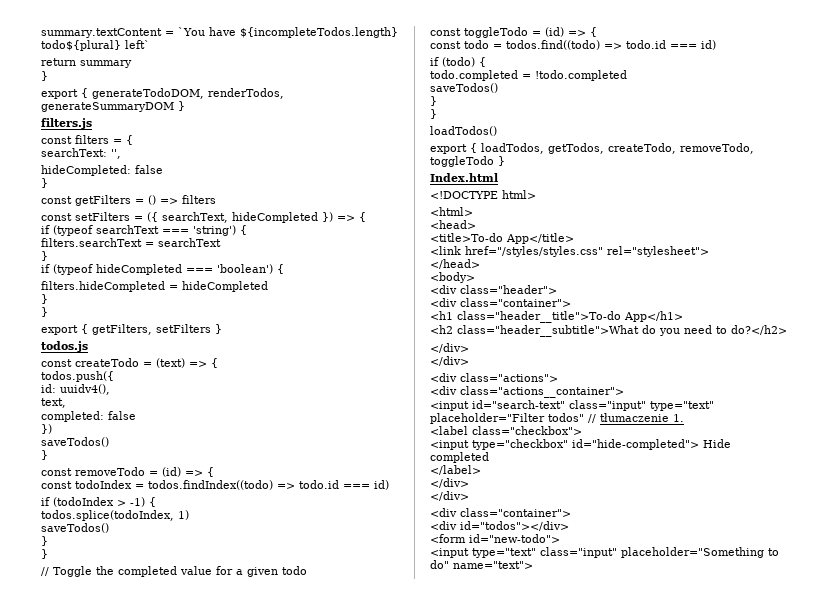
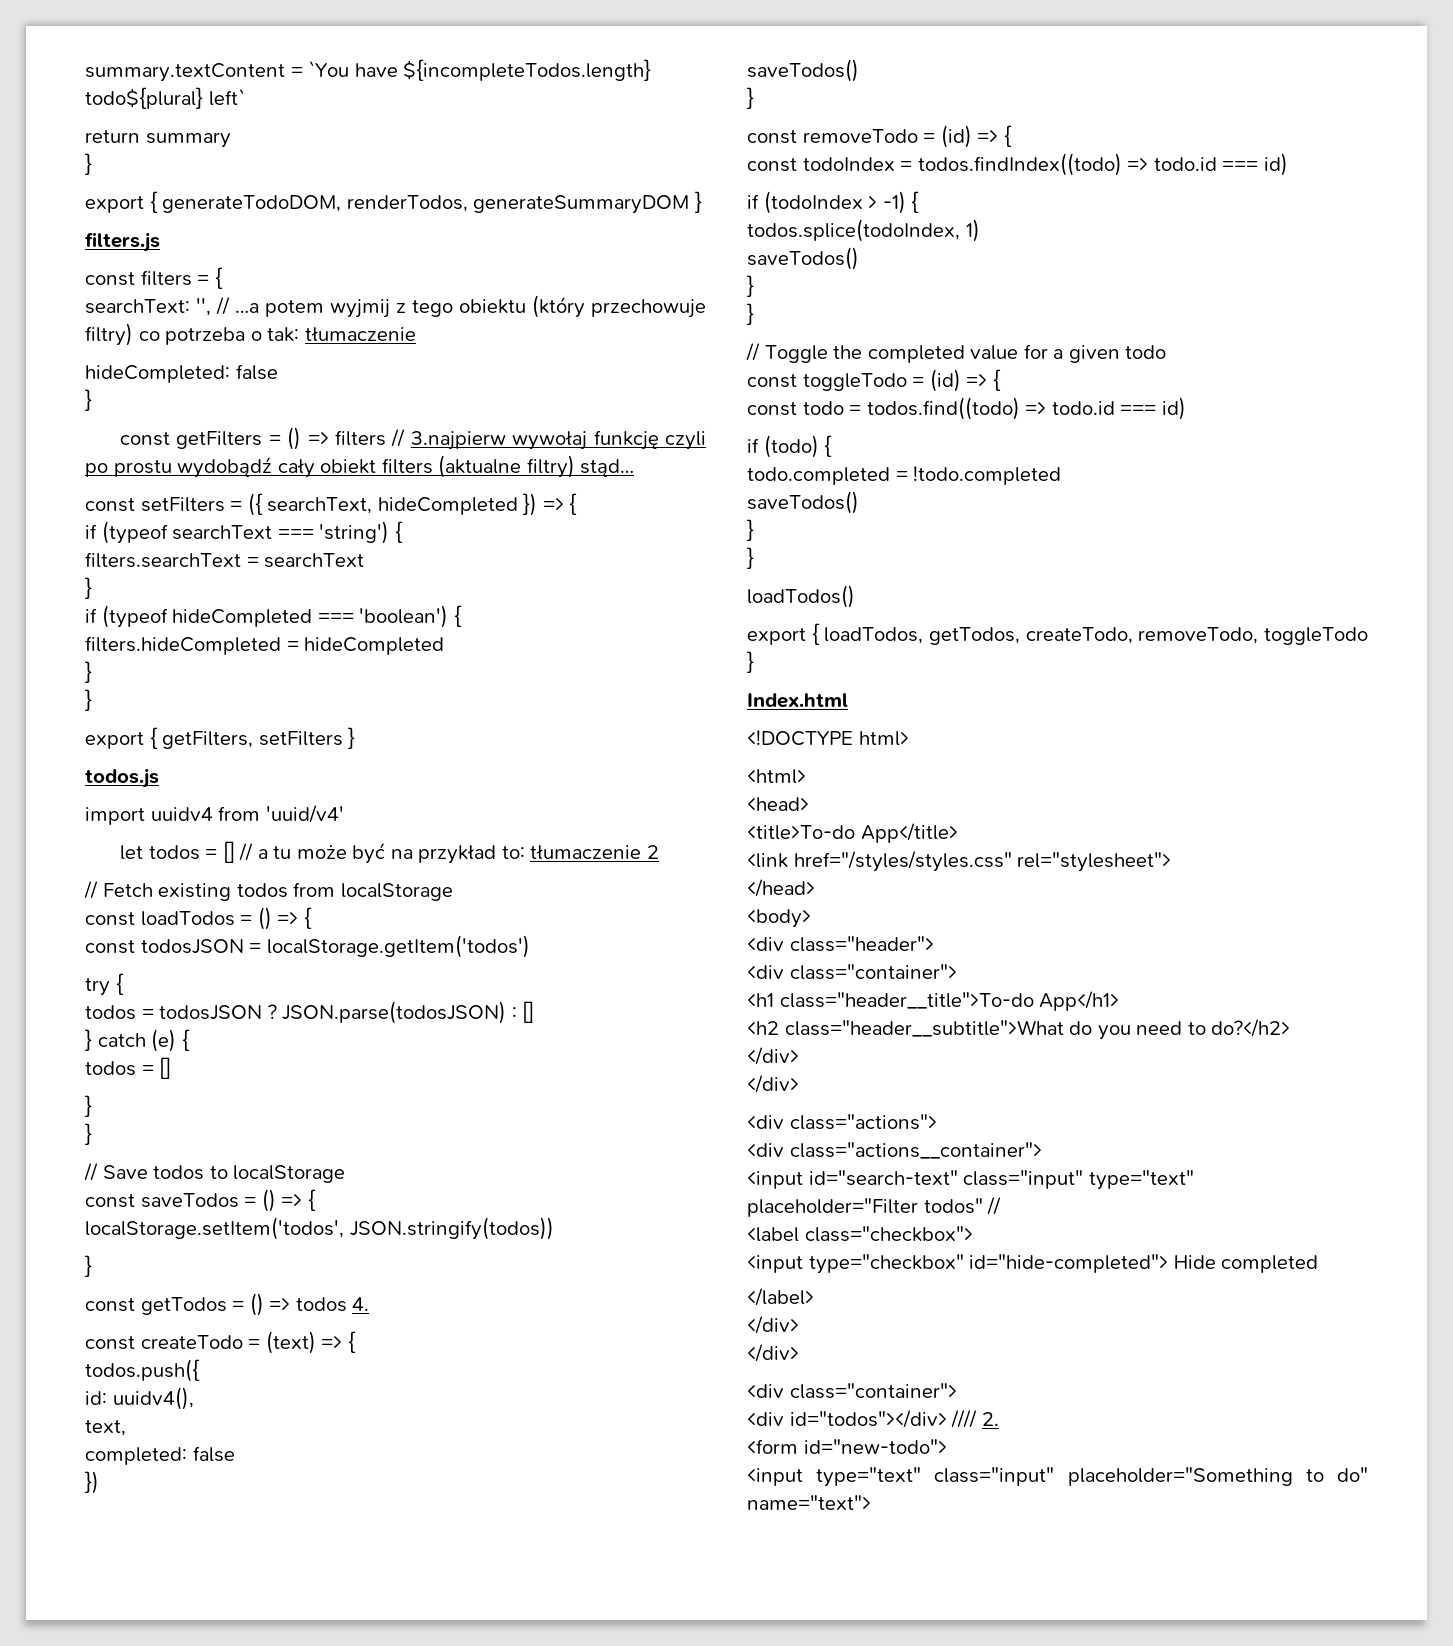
- searchText: '',
+ searchText: '', // …a potem wyjmij z tego obiektu (który przechowuje filtry) co potrzeba o tak: tłumaczenie
- const getFilters = () => filters
+ const getFilters = () => filters // 3.najpierw wywołaj funkcję czyli po prostu wydobądź cały obiekt filters (aktualne filtry) stąd…
+ import uuidv4 from 'uuid/v4'
+ let todos = [] // a tu może być na przykład to: tłumaczenie 2
+ // Fetch existing todos from localStorage
+ const loadTodos = () => {
+ const todosJSON = localStorage.getItem('todos')
+ try {
+ todos = todosJSON ? JSON.parse(todosJSON) : []
+ } catch (e) {
+ todos = []
+ }
+ }
+ // Save todos to localStorage
+ const saveTodos = () => {
+ localStorage.setItem('todos', JSON.stringify(todos))
+ }
+ const getTodos = () => todos 4.
- <input id="search-text" class="input" type="text" placeholder="Filter todos" // tłumaczenie 1.
+ <input id="search-text" class="input" type="text" placeholder="Filter todos" //
- <div id="todos"></div>
+ <div id="todos"></div> //// 2.

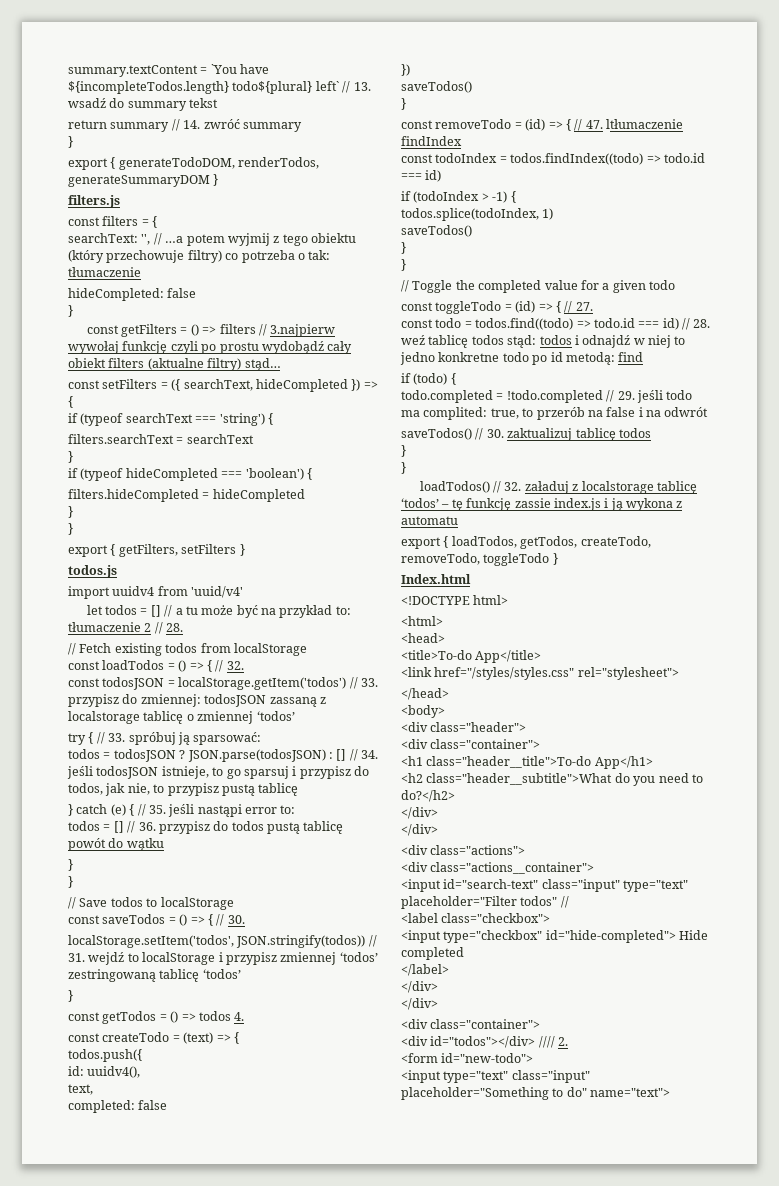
- summary.textContent = `You have ${incompleteTodos.length} todo${plural} left`
- return summary
+ summary.textContent = `You have ${incompleteTodos.length} todo${plural} left` // 13. wsadź do summary tekst
+ return summary // 14. zwróć summary
- let todos = [] // a tu może być na przykład to: tłumaczenie 2
+ let todos = [] // a tu może być na przykład to: tłumaczenie 2 // 28.
- const loadTodos = () => {
+ const loadTodos = () => { // 32.
- const todosJSON = localStorage.getItem('todos')
- try {
+ const todosJSON = localStorage.getItem('todos') // 33. przypisz do zmiennej: todosJSON zassaną z localstorage tablicę o zmiennej ‘todos’
+ try { // 33. spróbuj ją sparsować:
- JSON.parse(todosJSON) : []
- } catch (e) {
- todos = []
+ JSON.parse(todosJSON) : [] // 34. jeśli todosJSON istnieje, to go sparsuj i przypisz do todos, jak nie, to przypisz pustą tablicę
+ } catch (e) { // 35. jeśli nastąpi error to:
+ todos = [] // 36. przypisz do todos pustą tablicę powót do wątku
- const saveTodos = () => {
+ const saveTodos = () => { // 30.
- localStorage.setItem('todos', JSON.stringify(todos))
+ localStorage.setItem('todos', JSON.stringify(todos)) // 31. wejdź to localStorage i przypisz zmiennej ‘todos’ zestringowaną tablicę ‘todos’
- const removeTodo = (id) => {
+ const removeTodo = (id) => { // 47. ltłumaczenie findIndex
- const toggleTodo = (id) => {
+ const toggleTodo = (id) => { // 27.
- const todo = todos.find((todo) => todo.id === id)
+ const todo = todos.find((todo) => todo.id === id) // 28. weź tablicę todos stąd: todos i odnajdź w niej to jedno konkretne todo po id metodą: find
- todo.completed = !todo.completed
- saveTodos()
+ todo.completed = !todo.completed // 29. jeśli todo ma complited: true, to przerób na false i na odwrót
+ saveTodos() // 30. zaktualizuj tablicę todos
  }
  }
- loadTodos()
+ loadTodos() // 32. załaduj z localstorage tablicę ‘todos’ – tę funkcję zassie index.js i ją wykona z automatu

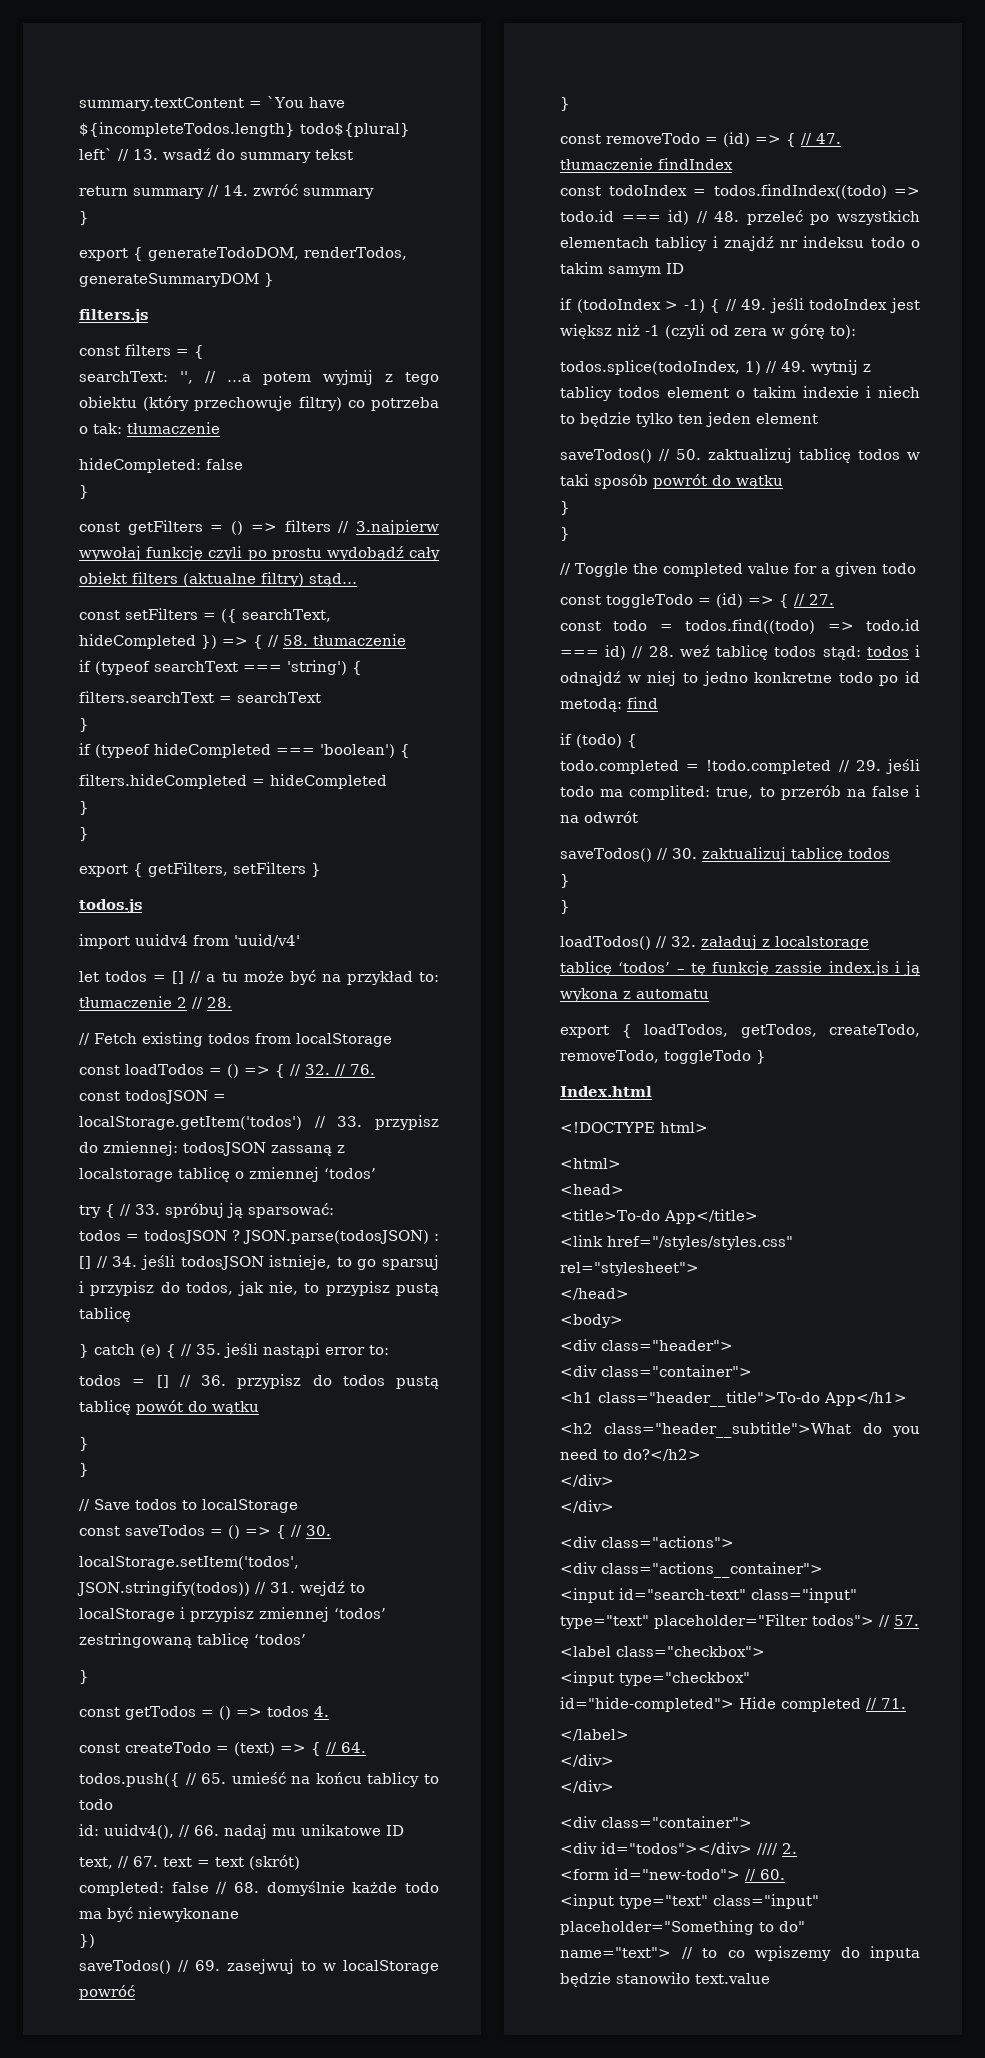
- const setFilters = ({ searchText, hideCompleted }) => {
+ const setFilters = ({ searchText, hideCompleted }) => { // 58. tłumaczenie
- const loadTodos = () => { // 32.
+ const loadTodos = () => { // 32. // 76.
- const createTodo = (text) => {
+ const createTodo = (text) => { // 64.
- todos.push({
- id: uuidv4(),
- text,
- completed: false
+ todos.push({ // 65. umieść na końcu tablicy to todo
+ id: uuidv4(), // 66. nadaj mu unikatowe ID
+ text, // 67. text = text (skrót)
+ completed: false // 68. domyślnie każde todo ma być niewykonane
  })
- saveTodos()
+ saveTodos() // 69. zasejwuj to w localStorage powróć
- const removeTodo = (id) => { // 47. ltłumaczenie findIndex
+ const removeTodo = (id) => { // 47. tłumaczenie findIndex
- const todoIndex = todos.findIndex((todo) => todo.id === id)
+ const todoIndex = todos.findIndex((todo) => todo.id === id) // 48. przeleć po wszystkich elementach tablicy i znajdź nr indeksu todo o takim samym ID
- if (todoIndex > -1) {
- todos.splice(todoIndex, 1)
- saveTodos()
+ if (todoIndex > -1) { // 49. jeśli todoIndex jest większ niż -1 (czyli od zera w górę to):
+ todos.splice(todoIndex, 1) // 49. wytnij z tablicy todos element o takim indexie i niech to będzie tylko ten jeden element
+ saveTodos() // 50. zaktualizuj tablicę todos w taki sposób powrót do wątku
- <input id="search-text" class="input" type="text" placeholder="Filter todos" //
+ <input id="search-text" class="input" type="text" placeholder="Filter todos"> // 57.
- <input type="checkbox" id="hide-completed"> Hide completed
+ <input type="checkbox" id="hide-completed"> Hide completed // 71.
- <form id="new-todo">
+ <form id="new-todo"> // 60.
- <input type="text" class="input" placeholder="Something to do" name="text">
+ <input type="text" class="input" placeholder="Something to do" name="text"> // to co wpiszemy do inputa będzie stanowiło text.value

